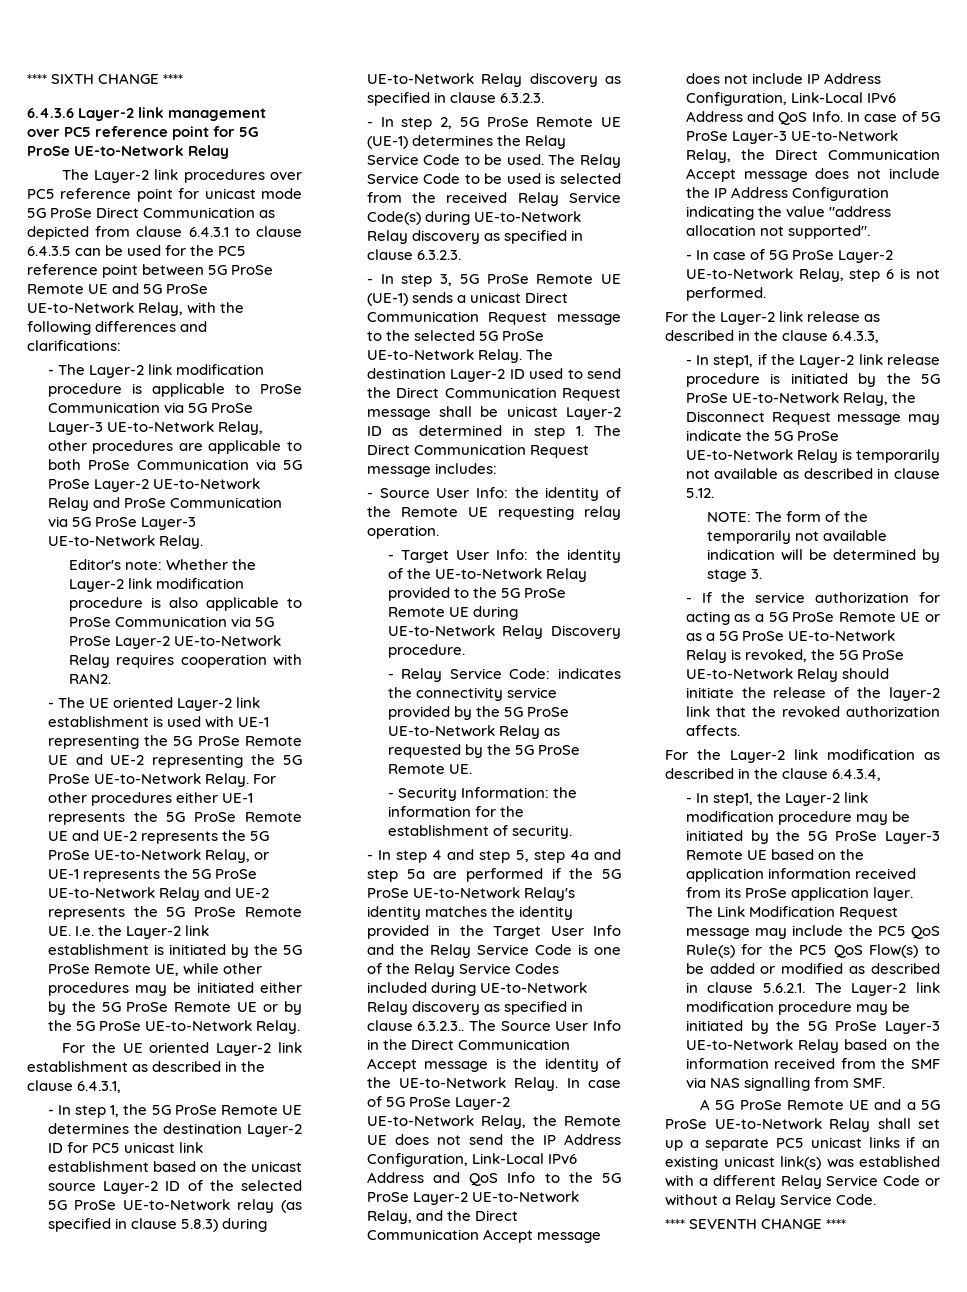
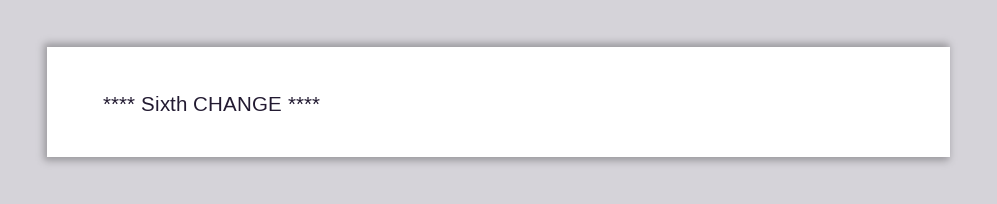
- **** SIXTH CHANGE ****
- 6.4.3.6 Layer-2 link management over PC5 reference point for 5G ProSe UE-to-Network Relay
- The Layer-2 link procedures over PC5 reference point for unicast mode 5G ProSe Direct Communication as depicted from clause 6.4.3.1 to clause 6.4.3.5 can be used for the PC5 reference point between 5G ProSe Remote UE and 5G ProSe UE-to-Network Relay, with the following differences and clarifications:
- - The Layer-2 link modification procedure is applicable to ProSe Communication via 5G ProSe Layer-3 UE-to-Network Relay, other procedures are applicable to both ProSe Communication via 5G ProSe Layer-2 UE-to-Network Relay and ProSe Communication via 5G ProSe Layer-3 UE-to-Network Relay.
- Editor's note: Whether the Layer-2 link modification procedure is also applicable to ProSe Communication via 5G ProSe Layer-2 UE-to-Network Relay requires cooperation with RAN2.
- - The UE oriented Layer-2 link establishment is used with UE-1 representing the 5G ProSe Remote UE and UE-2 representing the 5G ProSe UE-to-Network Relay. For other procedures either UE-1 represents the 5G ProSe Remote UE and UE-2 represents the 5G ProSe UE-to-Network Relay, or UE-1 represents the 5G ProSe UE-to-Network Relay and UE-2 represents the 5G ProSe Remote UE. I.e. the Layer-2 link establishment is initiated by the 5G ProSe Remote UE, while other procedures may be initiated either by the 5G ProSe Remote UE or by the 5G ProSe UE-to-Network Relay.
- For the UE oriented Layer-2 link establishment as described in the clause 6.4.3.1,
- - In step 1, the 5G ProSe Remote UE determines the destination Layer-2 ID for PC5 unicast link establishment based on the unicast source Layer-2 ID of the selected 5G ProSe UE-to-Network relay (as specified in clause 5.8.3) during UE-to-Network Relay discovery as specified in clause 6.3.2.3.
- - In step 2, 5G ProSe Remote UE (UE-1) determines the Relay Service Code to be used. The Relay Service Code to be used is selected from the received Relay Service Code(s) during UE-to-Network Relay discovery as specified in clause 6.3.2.3.
- - In step 3, 5G ProSe Remote UE (UE-1) sends a unicast Direct Communication Request message to the selected 5G ProSe UE-to-Network Relay. The destination Layer-2 ID used to send the Direct Communication Request message shall be unicast Layer-2 ID as determined in step 1. The Direct Communication Request message includes:
- - Source User Info: the identity of the Remote UE requesting relay operation.
- - Target User Info: the identity of the UE-to-Network Relay provided to the 5G ProSe Remote UE during UE-to-Network Relay Discovery procedure.
- - Relay Service Code: indicates the connectivity service provided by the 5G ProSe UE-to-Network Relay as requested by the 5G ProSe Remote UE.
- - Security Information: the information for the establishment of security.
- - In step 4 and step 5, step 4a and step 5a are performed if the 5G ProSe UE-to-Network Relay's identity matches the identity provided in the Target User Info and the Relay Service Code is one of the Relay Service Codes included during UE-to-Network Relay discovery as specified in clause 6.3.2.3.. The Source User Info in the Direct Communication Accept message is the identity of the UE-to-Network Relay. In case of 5G ProSe Layer-2 UE-to-Network Relay, the Remote UE does not send the IP Address Configuration, Link-Local IPv6 Address and QoS Info to the 5G ProSe Layer-2 UE-to-Network Relay, and the Direct Communication Accept message does not include IP Address Configuration, Link-Local IPv6 Address and QoS Info. In case of 5G ProSe Layer-3 UE-to-Network Relay, the Direct Communication Accept message does not include the IP Address Configuration indicating the value "address allocation not supported".
- - In case of 5G ProSe Layer-2 UE-to-Network Relay, step 6 is not performed.
- For the Layer-2 link release as described in the clause 6.4.3.3,
- - In step1, if the Layer-2 link release procedure is initiated by the 5G ProSe UE-to-Network Relay, the Disconnect Request message may indicate the 5G ProSe UE-to-Network Relay is temporarily not available as described in clause 5.12.
- NOTE: The form of the temporarily not available indication will be determined by stage 3.
- - If the service authorization for acting as a 5G ProSe Remote UE or as a 5G ProSe UE-to-Network Relay is revoked, the 5G ProSe UE-to-Network Relay should initiate the release of the layer-2 link that the revoked authorization affects.
- For the Layer-2 link modification as described in the clause 6.4.3.4,
- - In step1, the Layer-2 link modification procedure may be initiated by the 5G ProSe Layer-3 Remote UE based on the application information received from its ProSe application layer. The Link Modification Request message may include the PC5 QoS Rule(s) for the PC5 QoS Flow(s) to be added or modified as described in clause 5.6.2.1. The Layer-2 link modification procedure may be initiated by the 5G ProSe Layer-3 UE-to-Network Relay based on the information received from the SMF via NAS signalling from SMF.
- A 5G ProSe Remote UE and a 5G ProSe UE-to-Network Relay shall set up a separate PC5 unicast links if an existing unicast link(s) was established with a different Relay Service Code or without a Relay Service Code.
- **** SEVENTH CHANGE ****
+ **** Sixth CHANGE ****

